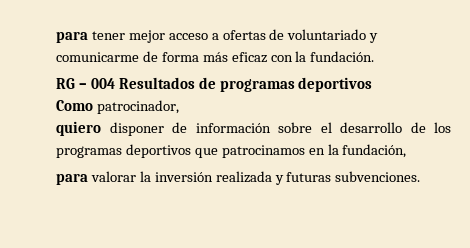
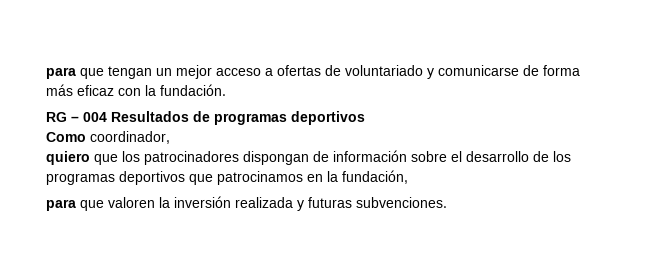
- para tener mejor acceso a ofertas de voluntariado y comunicarme de forma más eficaz con la fundación.
+ para que tengan un mejor acceso a ofertas de voluntariado y comunicarse de forma más eficaz con la fundación.
- Como patrocinador,
+ Como coordinador,
- quiero disponer de información sobre el desarrollo de los programas deportivos que patrocinamos en la fundación,
+ quiero que los patrocinadores dispongan de información sobre el desarrollo de los programas deportivos que patrocinamos en la fundación,
- para valorar la inversión realizada y futuras subvenciones.
+ para que valoren la inversión realizada y futuras subvenciones.

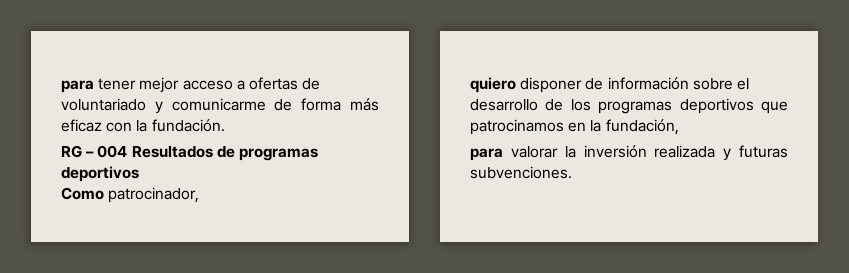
- para que tengan un mejor acceso a ofertas de voluntariado y comunicarse de forma más eficaz con la fundación.
+ para tener mejor acceso a ofertas de voluntariado y comunicarme de forma más eficaz con la fundación.
- Como coordinador,
+ Como patrocinador,
- quiero que los patrocinadores dispongan de información sobre el desarrollo de los programas deportivos que patrocinamos en la fundación,
+ quiero disponer de información sobre el desarrollo de los programas deportivos que patrocinamos en la fundación,
- para que valoren la inversión realizada y futuras subvenciones.
+ para valorar la inversión realizada y futuras subvenciones.

